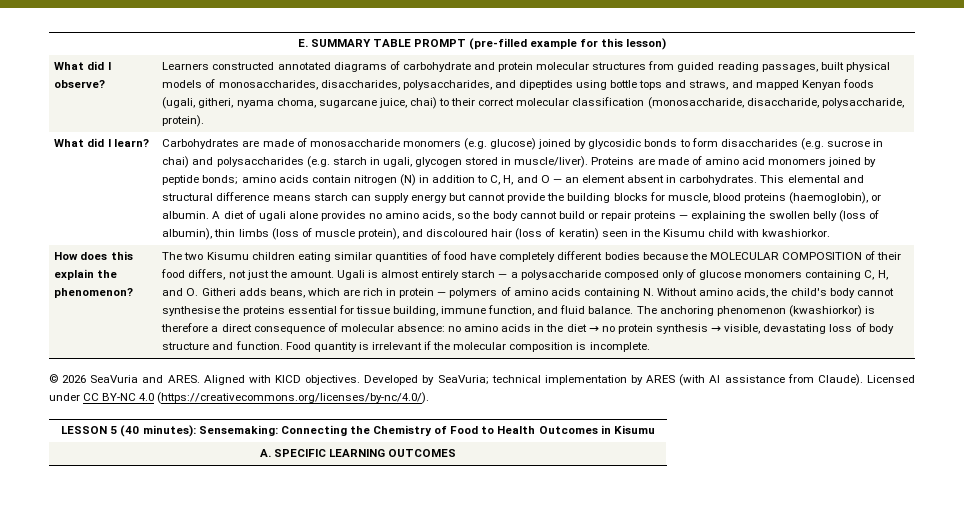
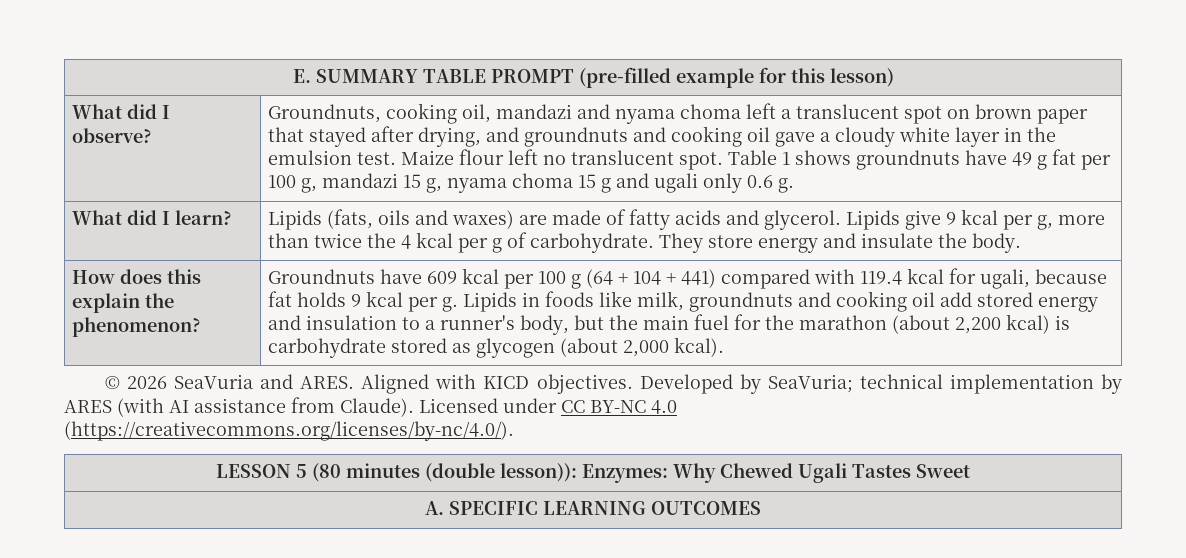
- Learners constructed annotated diagrams of carbohydrate and protein molecular structures from guided reading passages, built physical models of monosaccharides, disaccharides, polysaccharides, and dipeptides using bottle tops and straws, and mapped Kenyan foods (ugali, githeri, nyama choma, sugarcane juice, chai) to their correct molecular classification (monosaccharide, disaccharide, polysaccharide, protein).
- What did I learn? | Carbohydrates are made of monosaccharide monomers (e.g. glucose) joined by glycosidic bonds to form disaccharides (e.g. sucrose in chai) and polysaccharides (e.g. starch in ugali, glycogen stored in muscle/liver). Proteins are made of amino acid monomers joined by peptide bonds; amino acids contain nitrogen (N) in addition to C, H, and O — an element absent in carbohydrates. This elemental and structural difference means starch can supply energy but cannot provide the building blocks for muscle, blood proteins (haemoglobin), or albumin. A diet of ugali alone provides no amino acids, so the body cannot build or repair proteins — explaining the swollen belly (loss of albumin), thin limbs (loss of muscle protein), and discoloured hair (loss of keratin) seen in the Kisumu child with kwashiorkor.
+ Groundnuts, cooking oil, mandazi and nyama choma left a translucent spot on brown paper that stayed after drying, and groundnuts and cooking oil gave a cloudy white layer in the emulsion test. Maize flour left no translucent spot. Table 1 shows groundnuts have 49 g fat per 100 g, mandazi 15 g, nyama choma 15 g and ugali only 0.6 g.
+ What did I learn? | Lipids (fats, oils and waxes) are made of fatty acids and glycerol. Lipids give 9 kcal per g, more than twice the 4 kcal per g of carbohydrate. They store energy and insulate the body.
- The two Kisumu children eating similar quantities of food have completely different bodies because the MOLECULAR COMPOSITION of their food differs, not just the amount. Ugali is almost entirely starch — a polysaccharide composed only of glucose monomers containing C, H, and O. Githeri adds beans, which are rich in protein — polymers of amino acids containing N. Without amino acids, the child's body cannot synthesise the proteins essential for tissue building, immune function, and fluid balance. The anchoring phenomenon (kwashiorkor) is therefore a direct consequence of molecular absence: no amino acids in the diet → no protein synthesis → visible, devastating loss of body structure and function. Food quantity is irrelevant if the molecular composition is incomplete.
+ Groundnuts have 609 kcal per 100 g (64 + 104 + 441) compared with 119.4 kcal for ugali, because fat holds 9 kcal per g. Lipids in foods like milk, groundnuts and cooking oil add stored energy and insulation to a runner's body, but the main fuel for the marathon (about 2,200 kcal) is carbohydrate stored as glycogen (about 2,000 kcal).
- LESSON 5 (40 minutes): Sensemaking: Connecting the Chemistry of Food to Health Outcomes in Kisumu
+ LESSON 5 (80 minutes (double lesson)): Enzymes: Why Chewed Ugali Tastes Sweet

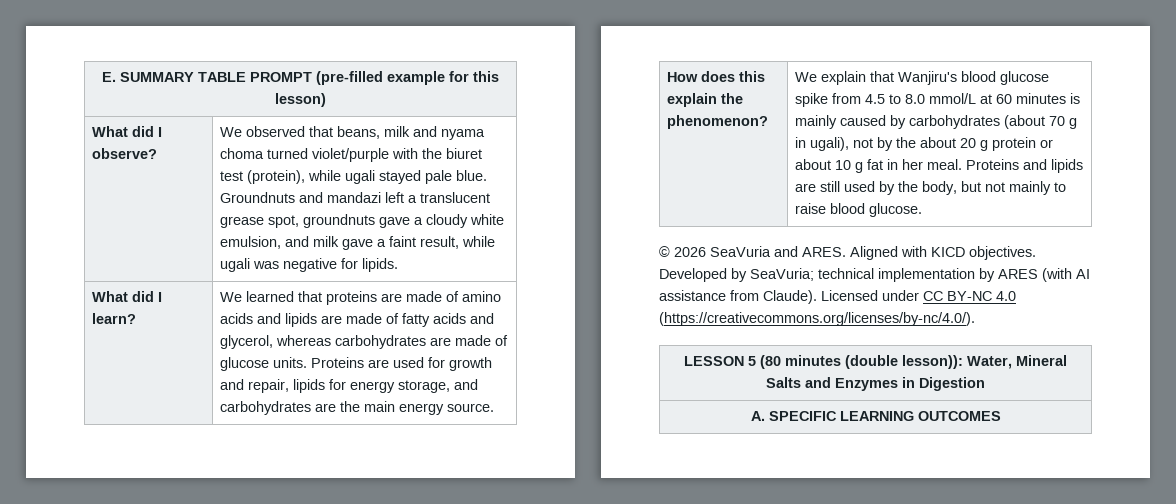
- Groundnuts, cooking oil, mandazi and nyama choma left a translucent spot on brown paper that stayed after drying, and groundnuts and cooking oil gave a cloudy white layer in the emulsion test. Maize flour left no translucent spot. Table 1 shows groundnuts have 49 g fat per 100 g, mandazi 15 g, nyama choma 15 g and ugali only 0.6 g.
- What did I learn? | Lipids (fats, oils and waxes) are made of fatty acids and glycerol. Lipids give 9 kcal per g, more than twice the 4 kcal per g of carbohydrate. They store energy and insulate the body.
+ We observed that beans, milk and nyama choma turned violet/purple with the biuret test (protein), while ugali stayed pale blue. Groundnuts and mandazi left a translucent grease spot, groundnuts gave a cloudy white emulsion, and milk gave a faint result, while ugali was negative for lipids.
+ What did I learn? | We learned that proteins are made of amino acids and lipids are made of fatty acids and glycerol, whereas carbohydrates are made of glucose units. Proteins are used for growth and repair, lipids for energy storage, and carbohydrates are the main energy source.
- Groundnuts have 609 kcal per 100 g (64 + 104 + 441) compared with 119.4 kcal for ugali, because fat holds 9 kcal per g. Lipids in foods like milk, groundnuts and cooking oil add stored energy and insulation to a runner's body, but the main fuel for the marathon (about 2,200 kcal) is carbohydrate stored as glycogen (about 2,000 kcal).
+ We explain that Wanjiru's blood glucose spike from 4.5 to 8.0 mmol/L at 60 minutes is mainly caused by carbohydrates (about 70 g in ugali), not by the about 20 g protein or about 10 g fat in her meal. Proteins and lipids are still used by the body, but not mainly to raise blood glucose.
- LESSON 5 (80 minutes (double lesson)): Enzymes: Why Chewed Ugali Tastes Sweet
+ LESSON 5 (80 minutes (double lesson)): Water, Mineral Salts and Enzymes in Digestion

